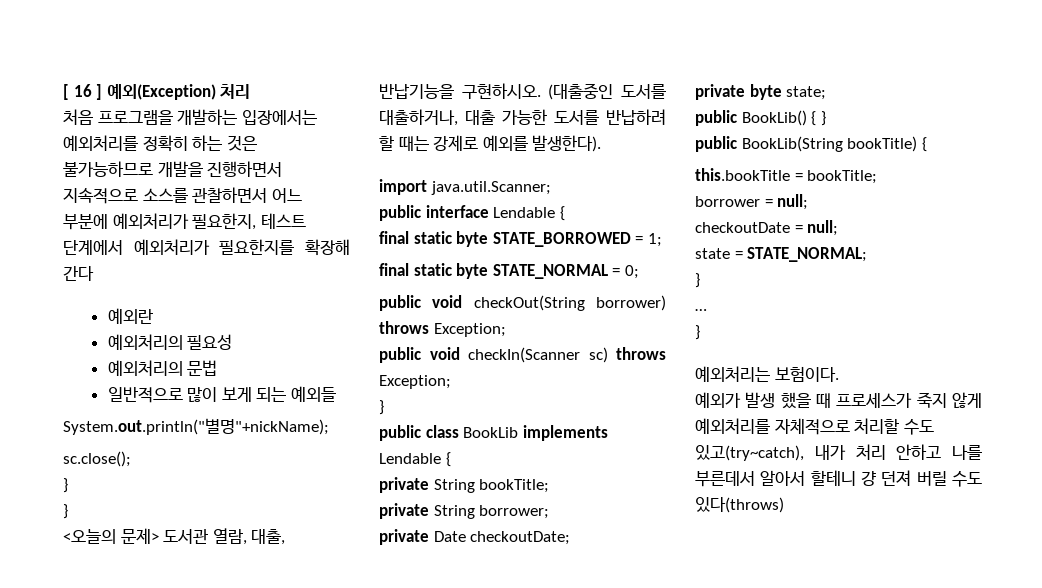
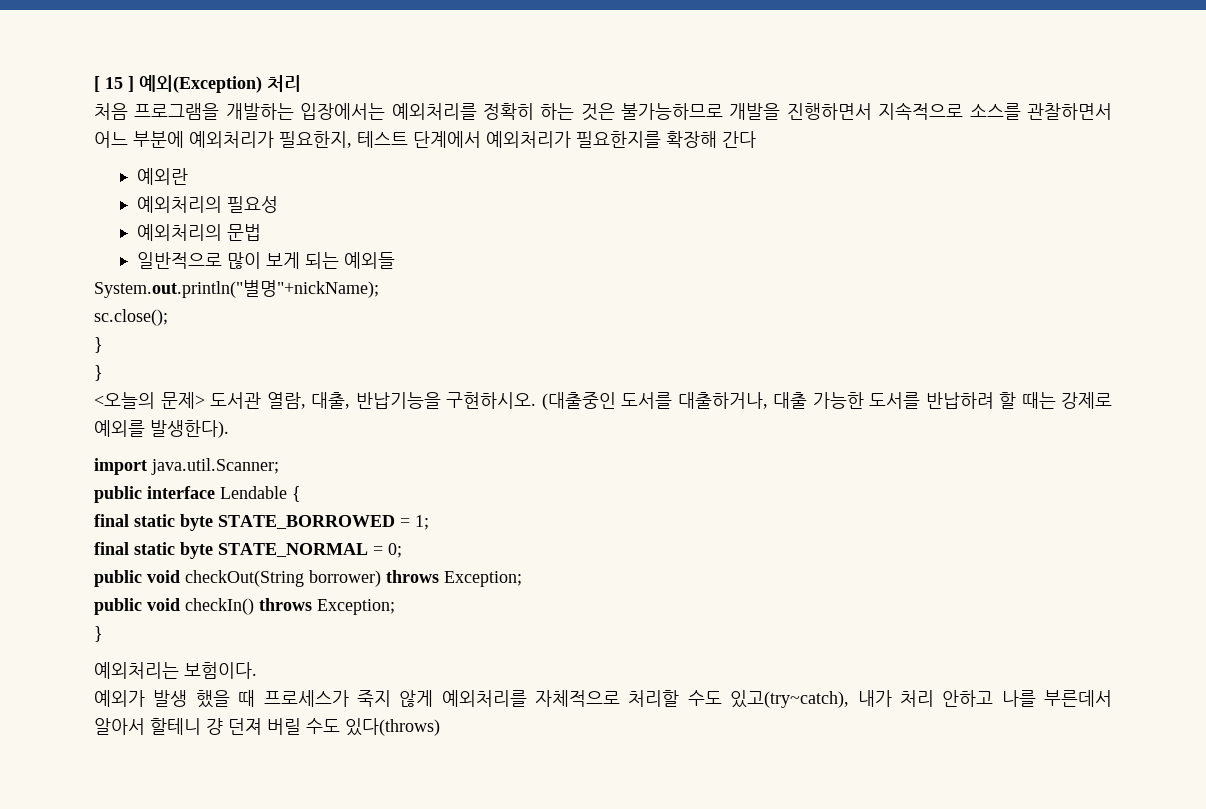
- [ 16 ] 예외(Exception) 처리
+ [ 15 ] 예외(Exception) 처리
- public void checkIn(Scanner sc) throws Exception;
+ public void checkIn() throws Exception;
- public class BookLib implements Lendable {
- private String bookTitle;
- private String borrower;
- private Date checkoutDate;
- private byte state;
- public BookLib() { }
- public BookLib(String bookTitle) {
- this.bookTitle = bookTitle;
- borrower = null;
- checkoutDate = null;
- state = STATE_NORMAL;
- }
- …
- }

